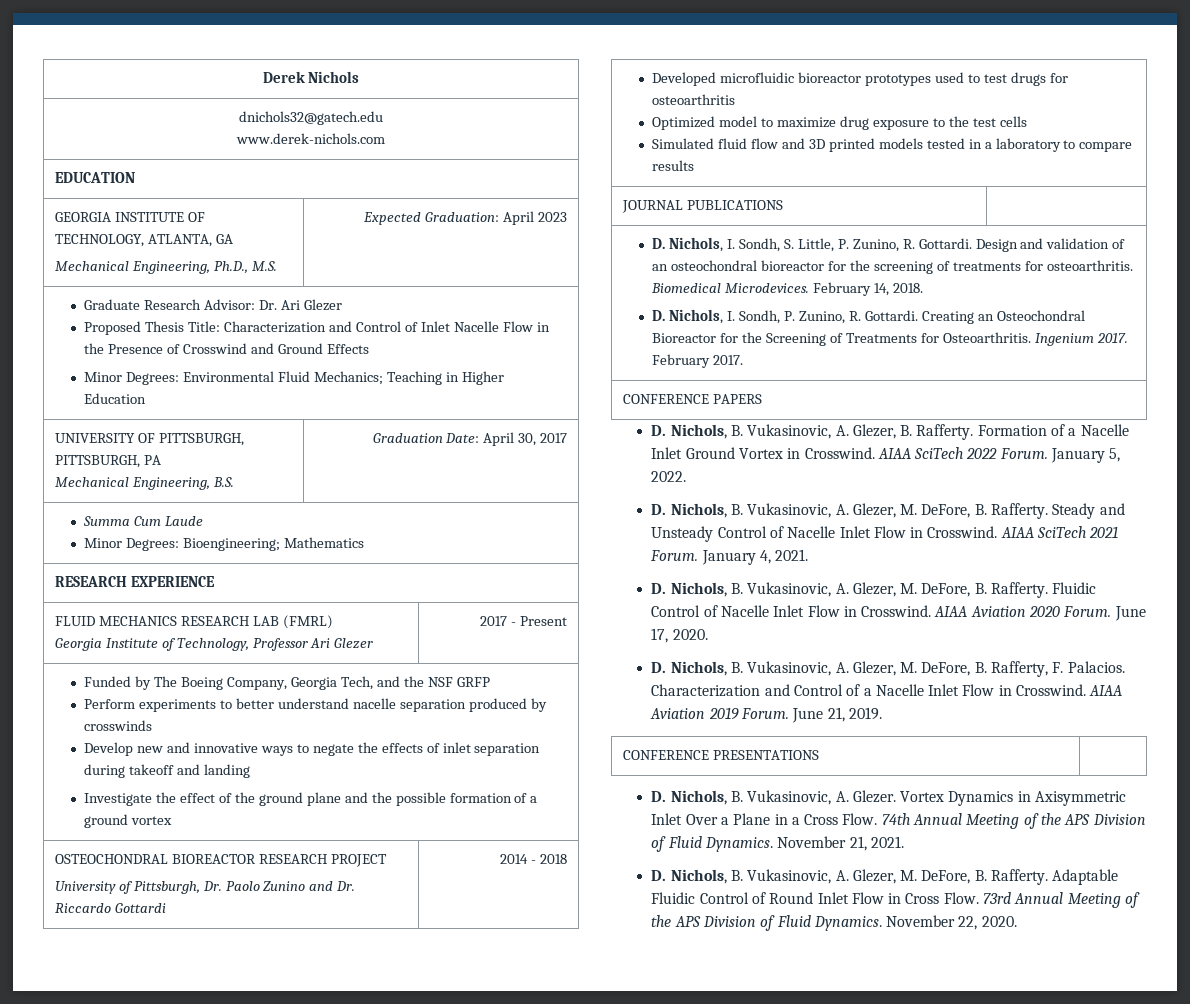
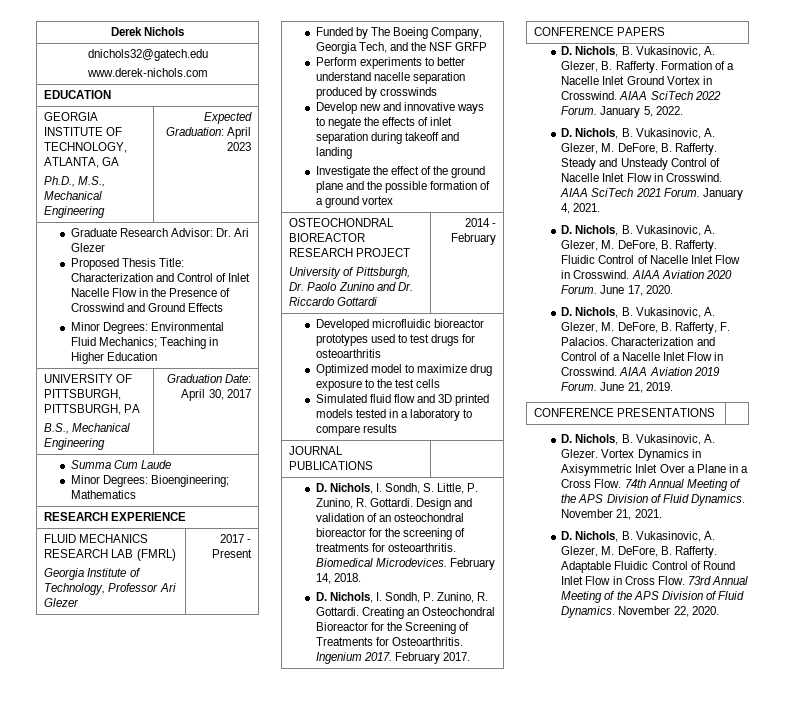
  GEORGIA INSTITUTE OF TECHNOLOGY, ATLANTA, GA
- Mechanical Engineering, Ph.D., M.S. | Expected Graduation: April 2023
+ Ph.D., M.S., Mechanical Engineering | Expected Graduation: April 2023
  UNIVERSITY OF PITTSBURGH, PITTSBURGH, PA
- Mechanical Engineering, B.S. | Graduation Date: April 30, 2017
+ B.S., Mechanical Engineering | Graduation Date: April 30, 2017
  OSTEOCHONDRAL BIOREACTOR RESEARCH PROJECT
- University of Pittsburgh, Dr. Paolo Zunino and Dr. Riccardo Gottardi | 2014 - 2018
+ University of Pittsburgh, Dr. Paolo Zunino and Dr. Riccardo Gottardi | 2014 - February

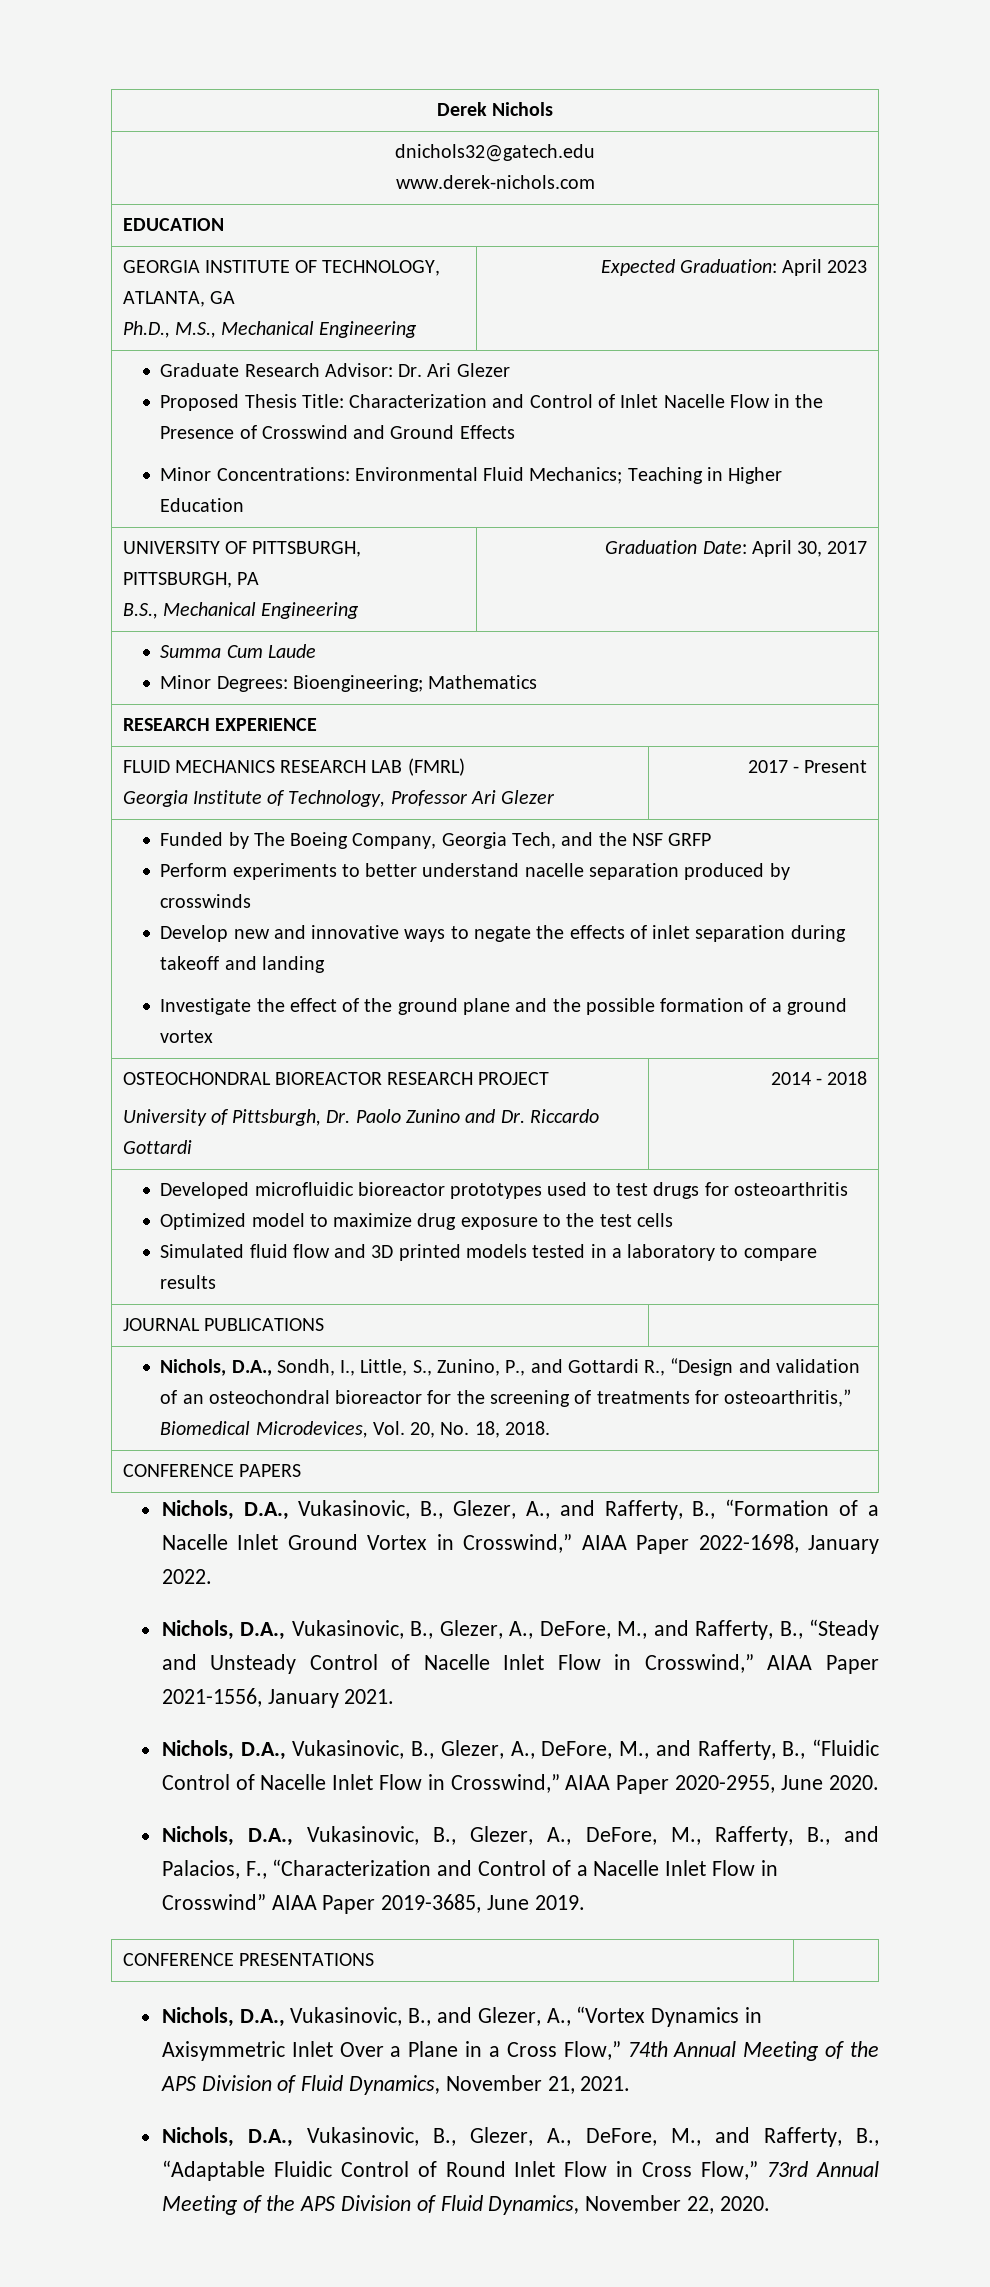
  Graduate Research Advisor: Dr. Ari Glezer
  Proposed Thesis Title: Characterization and Control of Inlet Nacelle Flow in the Presence of Crosswind and Ground Effects
- Minor Degrees: Environmental Fluid Mechanics; Teaching in Higher Education
+ Minor Concentrations: Environmental Fluid Mechanics; Teaching in Higher Education
  OSTEOCHONDRAL BIOREACTOR RESEARCH PROJECT
- University of Pittsburgh, Dr. Paolo Zunino and Dr. Riccardo Gottardi | 2014 - February
+ University of Pittsburgh, Dr. Paolo Zunino and Dr. Riccardo Gottardi | 2014 - 2018
- D. Nichols, I. Sondh, S. Little, P. Zunino, R. Gottardi. Design and validation of an osteochondral bioreactor for the screening of treatments for osteoarthritis. Biomedical Microdevices. February 14, 2018.
- D. Nichols, I. Sondh, P. Zunino, R. Gottardi. Creating an Osteochondral Bioreactor for the Screening of Treatments for Osteoarthritis. Ingenium 2017. February 2017.
+ Nichols, D.A., Sondh, I., Little, S., Zunino, P., and Gottardi R., “Design and validation of an osteochondral bioreactor for the screening of treatments for osteoarthritis,” Biomedical Microdevices, Vol. 20, No. 18, 2018.
  CONFERENCE PAPERS
- D. Nichols, B. Vukasinovic, A. Glezer, B. Rafferty. Formation of a Nacelle Inlet Ground Vortex in Crosswind. AIAA SciTech 2022 Forum. January 5, 2022.
- D. Nichols, B. Vukasinovic, A. Glezer, M. DeFore, B. Rafferty. Steady and Unsteady Control of Nacelle Inlet Flow in Crosswind. AIAA SciTech 2021 Forum. January 4, 2021.
- D. Nichols, B. Vukasinovic, A. Glezer, M. DeFore, B. Rafferty. Fluidic Control of Nacelle Inlet Flow in Crosswind. AIAA Aviation 2020 Forum. June 17, 2020.
- D. Nichols, B. Vukasinovic, A. Glezer, M. DeFore, B. Rafferty, F. Palacios. Characterization and Control of a Nacelle Inlet Flow in Crosswind. AIAA Aviation 2019 Forum. June 21, 2019.
+ Nichols, D.A., Vukasinovic, B., Glezer, A., and Rafferty, B., “Formation of a Nacelle Inlet Ground Vortex in Crosswind,” AIAA Paper 2022-1698, January 2022.
+ Nichols, D.A., Vukasinovic, B., Glezer, A., DeFore, M., and Rafferty, B., “Steady and Unsteady Control of Nacelle Inlet Flow in Crosswind,” AIAA Paper 2021-1556, January 2021.
+ Nichols, D.A., Vukasinovic, B., Glezer, A., DeFore, M., and Rafferty, B., “Fluidic Control of Nacelle Inlet Flow in Crosswind,” AIAA Paper 2020-2955, June 2020.
+ Nichols, D.A., Vukasinovic, B., Glezer, A., DeFore, M., Rafferty, B., and Palacios, F., “Characterization and Control of a Nacelle Inlet Flow in Crosswind” AIAA Paper 2019-3685, June 2019.
  CONFERENCE PRESENTATIONS |
- D. Nichols, B. Vukasinovic, A. Glezer. Vortex Dynamics in Axisymmetric Inlet Over a Plane in a Cross Flow. 74th Annual Meeting of the APS Division of Fluid Dynamics. November 21, 2021.
+ Nichols, D.A., Vukasinovic, B., and Glezer, A., “Vortex Dynamics in Axisymmetric Inlet Over a Plane in a Cross Flow,” 74th Annual Meeting of the APS Division of Fluid Dynamics, November 21, 2021.
- D. Nichols, B. Vukasinovic, A. Glezer, M. DeFore, B. Rafferty. Adaptable Fluidic Control of Round Inlet Flow in Cross Flow. 73rd Annual Meeting of the APS Division of Fluid Dynamics. November 22, 2020.
+ Nichols, D.A., Vukasinovic, B., Glezer, A., DeFore, M., and Rafferty, B., “Adaptable Fluidic Control of Round Inlet Flow in Cross Flow,” 73rd Annual Meeting of the APS Division of Fluid Dynamics, November 22, 2020.

